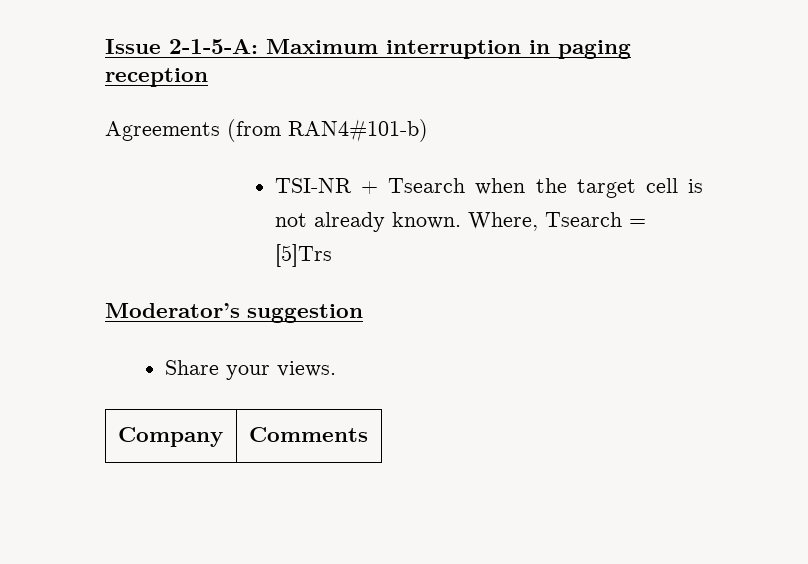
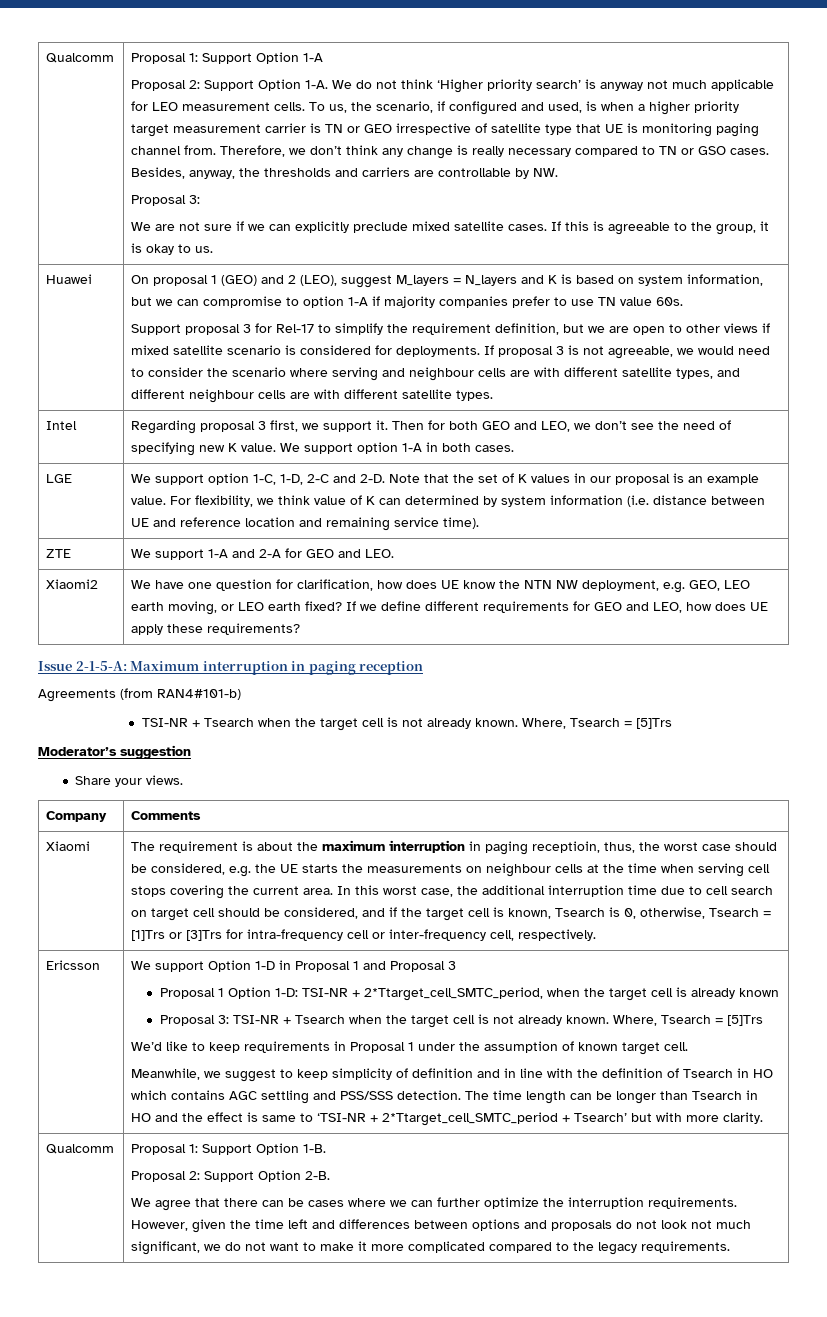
+ Qualcomm | Proposal 1: Support Option 1-A
+ Proposal 2: Support Option 1-A. We do not think ‘Higher priority search’ is anyway not much applicable for LEO measurement cells. To us, the scenario, if configured and used, is when a higher priority target measurement carrier is TN or GEO irrespective of satellite type that UE is monitoring paging channel from. Therefore, we don’t think any change is really necessary compared to TN or GSO cases. Besides, anyway, the thresholds and carriers are controllable by NW.
+ Proposal 3:
+ We are not sure if we can explicitly preclude mixed satellite cases. If this is agreeable to the group, it is okay to us.
+ Huawei | On proposal 1 (GEO) and 2 (LEO), suggest M_layers = N_layers and K is based on system information, but we can compromise to option 1-A if majority companies prefer to use TN value 60s.
+ Support proposal 3 for Rel-17 to simplify the requirement definition, but we are open to other views if mixed satellite scenario is considered for deployments. If proposal 3 is not agreeable, we would need to consider the scenario where serving and neighbour cells are with different satellite types, and different neighbour cells are with different satellite types.
+ Intel | Regarding proposal 3 first, we support it. Then for both GEO and LEO, we don’t see the need of specifying new K value. We support option 1-A in both cases.
+ LGE | We support option 1-C, 1-D, 2-C and 2-D. Note that the set of K values in our proposal is an example value. For flexibility, we think value of K can determined by system information (i.e. distance between UE and reference location and remaining service time).
+ ZTE | We support 1-A and 2-A for GEO and LEO.
+ Xiaomi2 | We have one question for clarification, how does UE know the NTN NW deployment, e.g. GEO, LEO earth moving, or LEO earth fixed? If we define different requirements for GEO and LEO, how does UE apply these requirements?
+ Xiaomi | The requirement is about the maximum interruption in paging receptioin, thus, the worst case should be considered, e.g. the UE starts the measurements on neighbour cells at the time when serving cell stops covering the current area. In this worst case, the additional interruption time due to cell search on target cell should be considered, and if the target cell is known, Tsearch is 0, otherwise, Tsearch = [1]Trs or [3]Trs for intra-frequency cell or inter-frequency cell, respectively.
+ Ericsson | We support Option 1-D in Proposal 1 and Proposal 3
+ Proposal 1 Option 1-D: TSI-NR + 2*Ttarget_cell_SMTC_period, when the target cell is already known
+ Proposal 3: TSI-NR + Tsearch when the target cell is not already known. Where, Tsearch = [5]Trs
+ We’d like to keep requirements in Proposal 1 under the assumption of known target cell.
+ Meanwhile, we suggest to keep simplicity of definition and in line with the definition of Tsearch in HO which contains AGC settling and PSS/SSS detection. The time length can be longer than Tsearch in HO and the effect is same to ‘TSI-NR + 2*Ttarget_cell_SMTC_period + Tsearch’ but with more clarity.
+ Qualcomm | Proposal 1: Support Option 1-B.
+ Proposal 2: Support Option 2-B.
+ We agree that there can be cases where we can further optimize the interruption requirements. However, given the time left and differences between options and proposals do not look not much significant, we do not want to make it more complicated compared to the legacy requirements.

